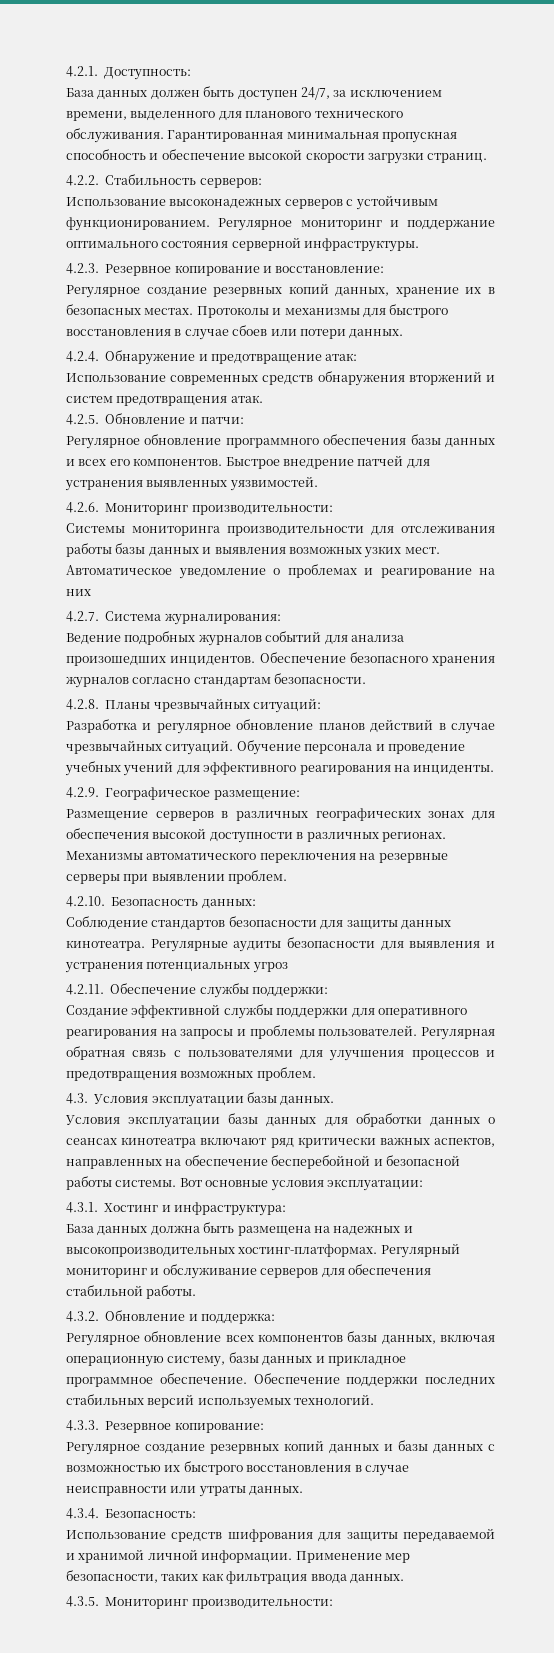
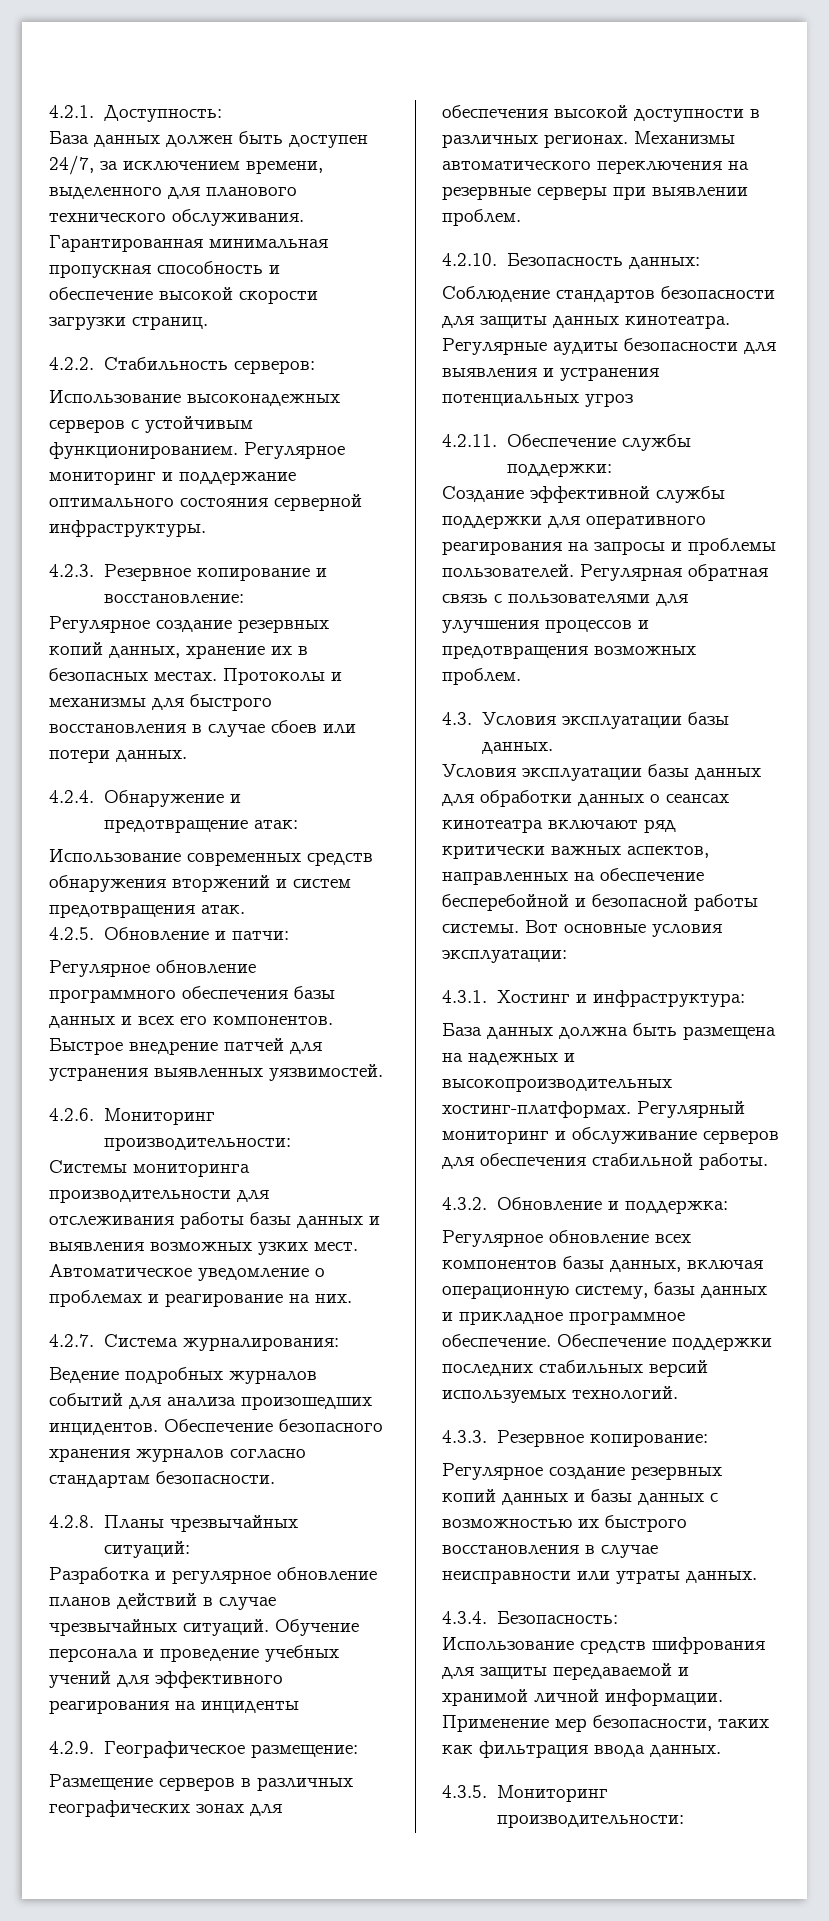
- Автоматическое уведомление о проблемах и реагирование на них
+ Автоматическое уведомление о проблемах и реагирование на них.
- Обучение персонала и проведение учебных учений для эффективного реагирования на инциденты.
+ Обучение персонала и проведение учебных учений для эффективного реагирования на инциденты

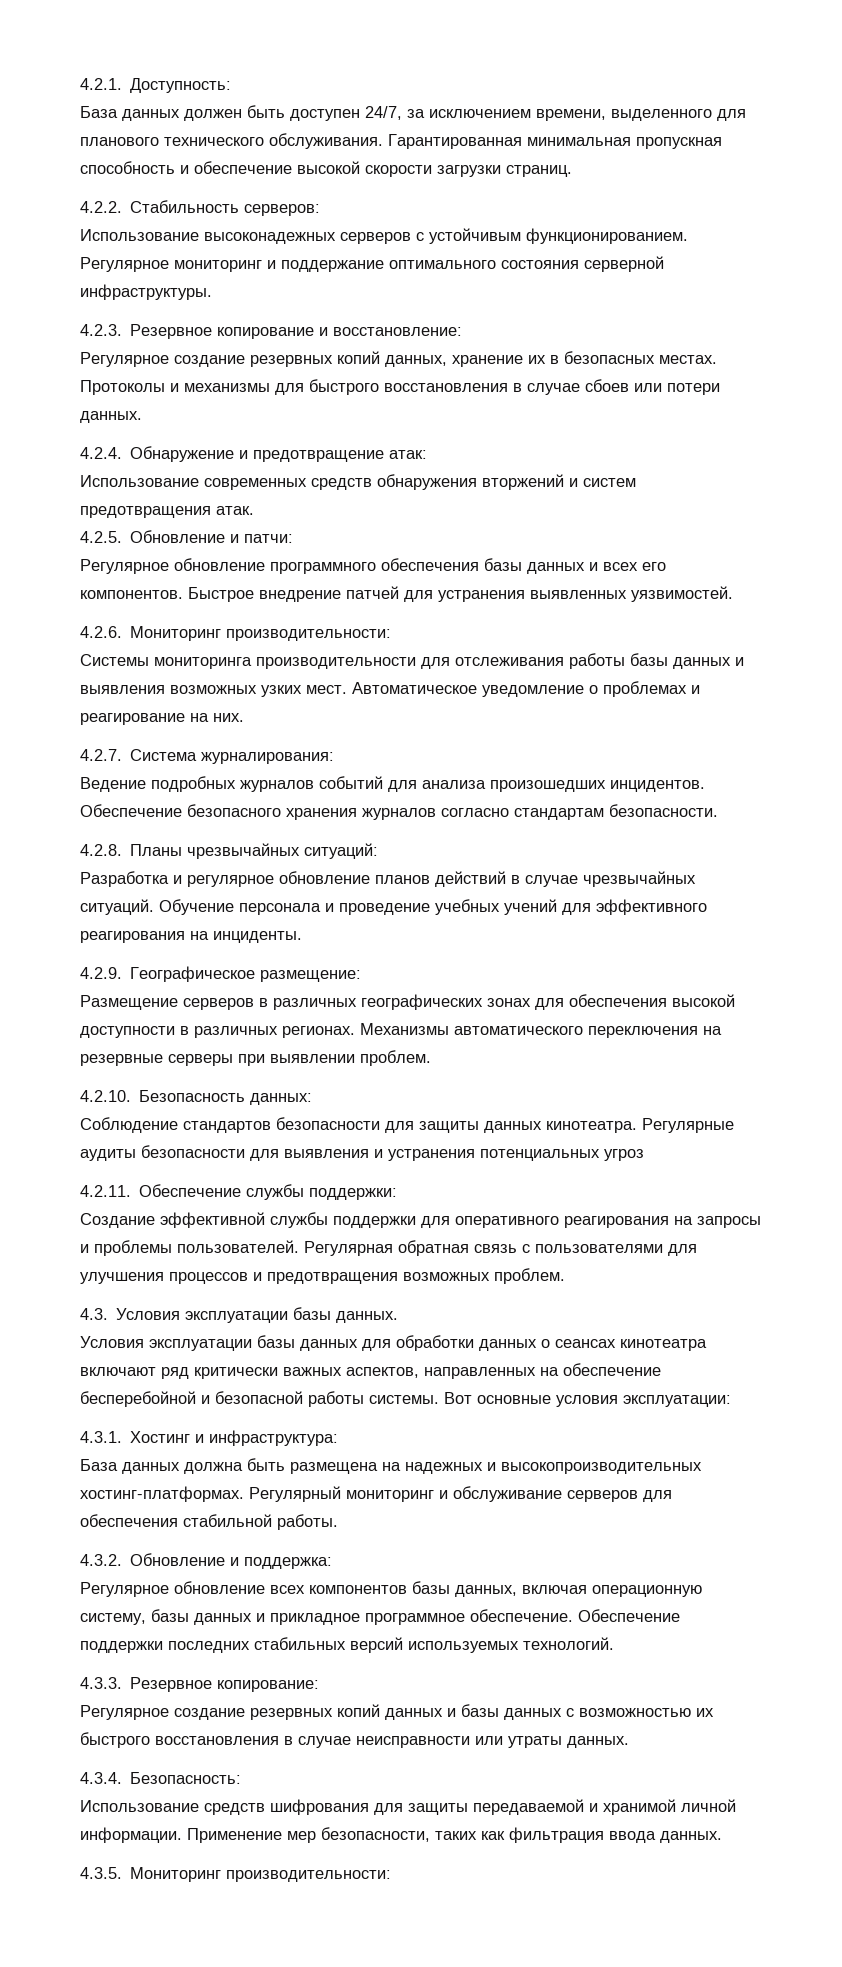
- Обучение персонала и проведение учебных учений для эффективного реагирования на инциденты
+ Обучение персонала и проведение учебных учений для эффективного реагирования на инциденты.

